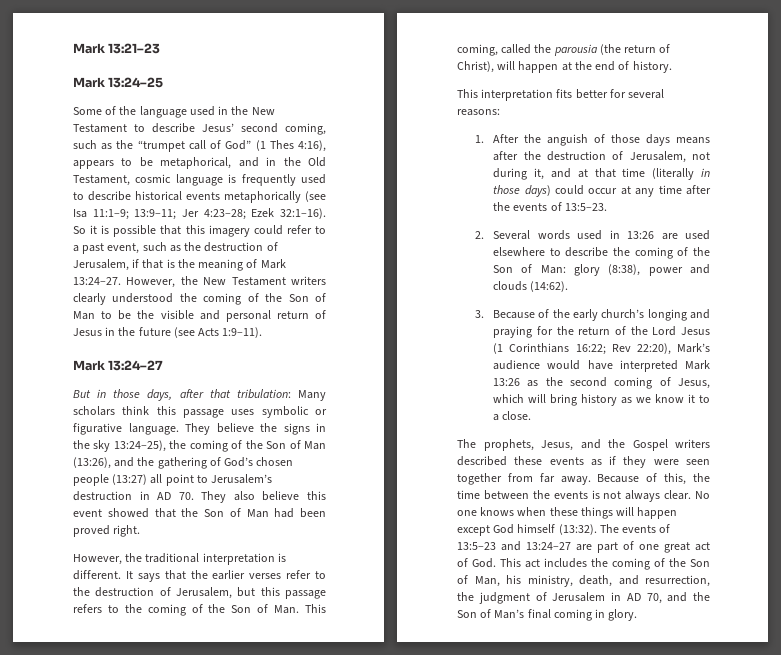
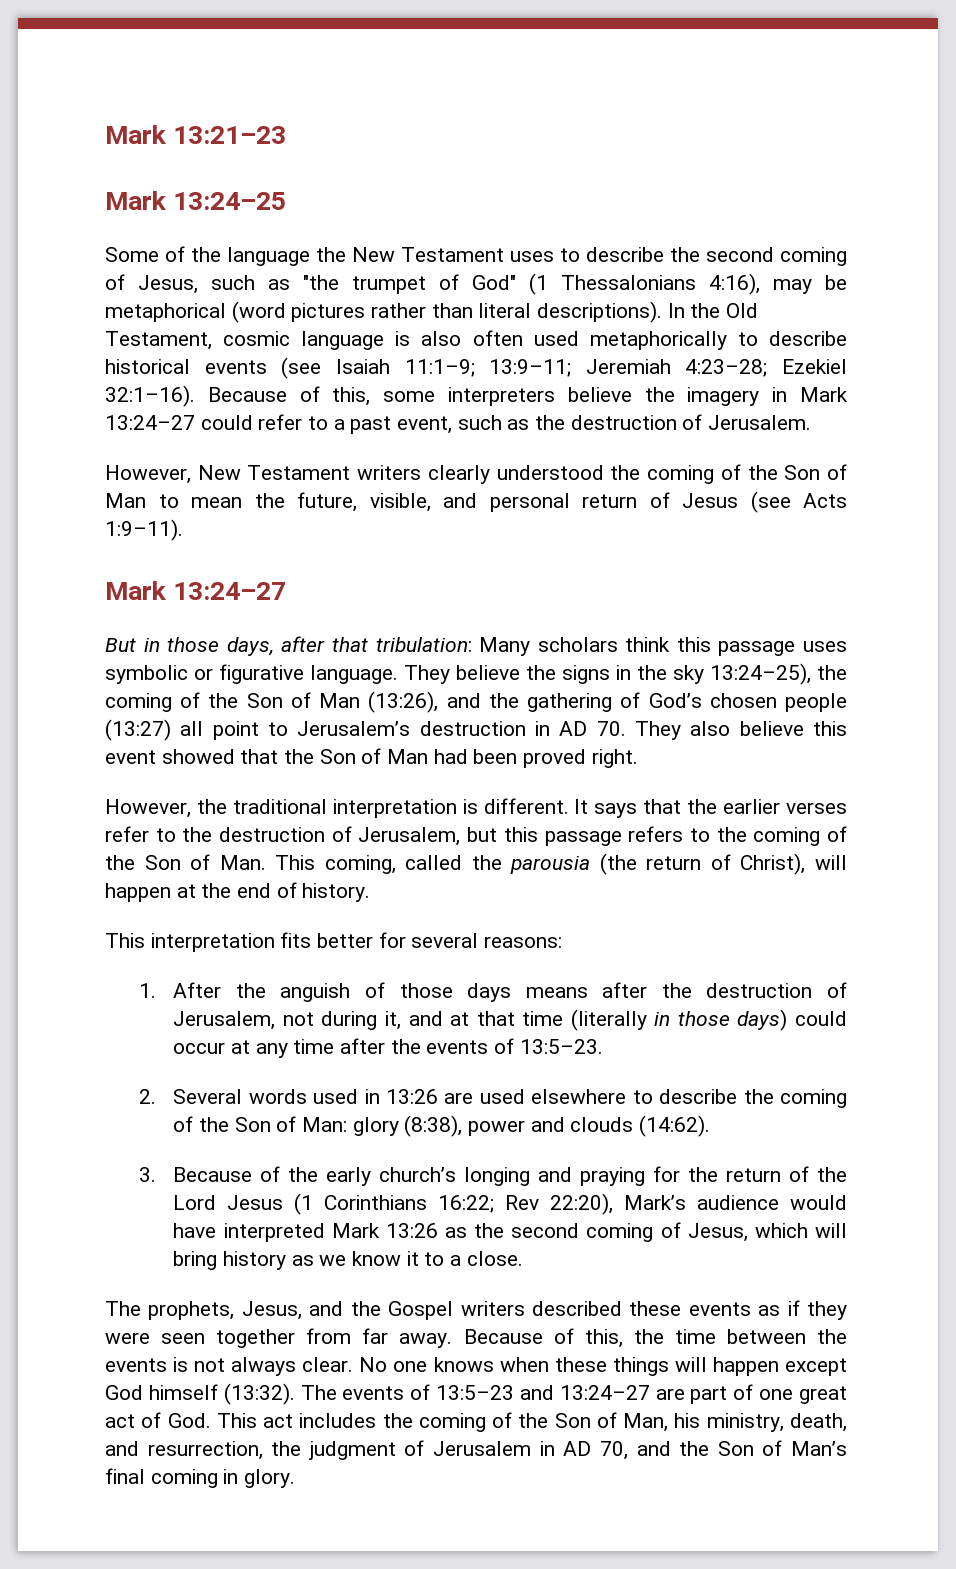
- Some of the language used in the New Testament to describe Jesus’ second coming, such as the “trumpet call of God” (1 Thes 4:16), appears to be metaphorical, and in the Old Testament, cosmic language is frequently used to describe historical events metaphorically (see Isa 11:1–9; 13:9–11; Jer 4:23–28; Ezek 32:1–16). So it is possible that this imagery could refer to a past event, such as the destruction of Jerusalem, if that is the meaning of Mark 13:24–27. However, the New Testament writers clearly understood the coming of the Son of Man to be the visible and personal return of Jesus in the future (see Acts 1:9–11).
+ Some of the language the New Testament uses to describe the second coming of Jesus, such as "the trumpet of God" (1 Thessalonians 4:16), may be metaphorical (word pictures rather than literal descriptions). In the Old Testament, cosmic language is also often used metaphorically to describe historical events (see Isaiah 11:1–9; 13:9–11; Jeremiah 4:23–28; Ezekiel 32:1–16). Because of this, some interpreters believe the imagery in Mark 13:24–27 could refer to a past event, such as the destruction of Jerusalem.
+ However, New Testament writers clearly understood the coming of the Son of Man to mean the future, visible, and personal return of Jesus (see Acts 1:9–11).

